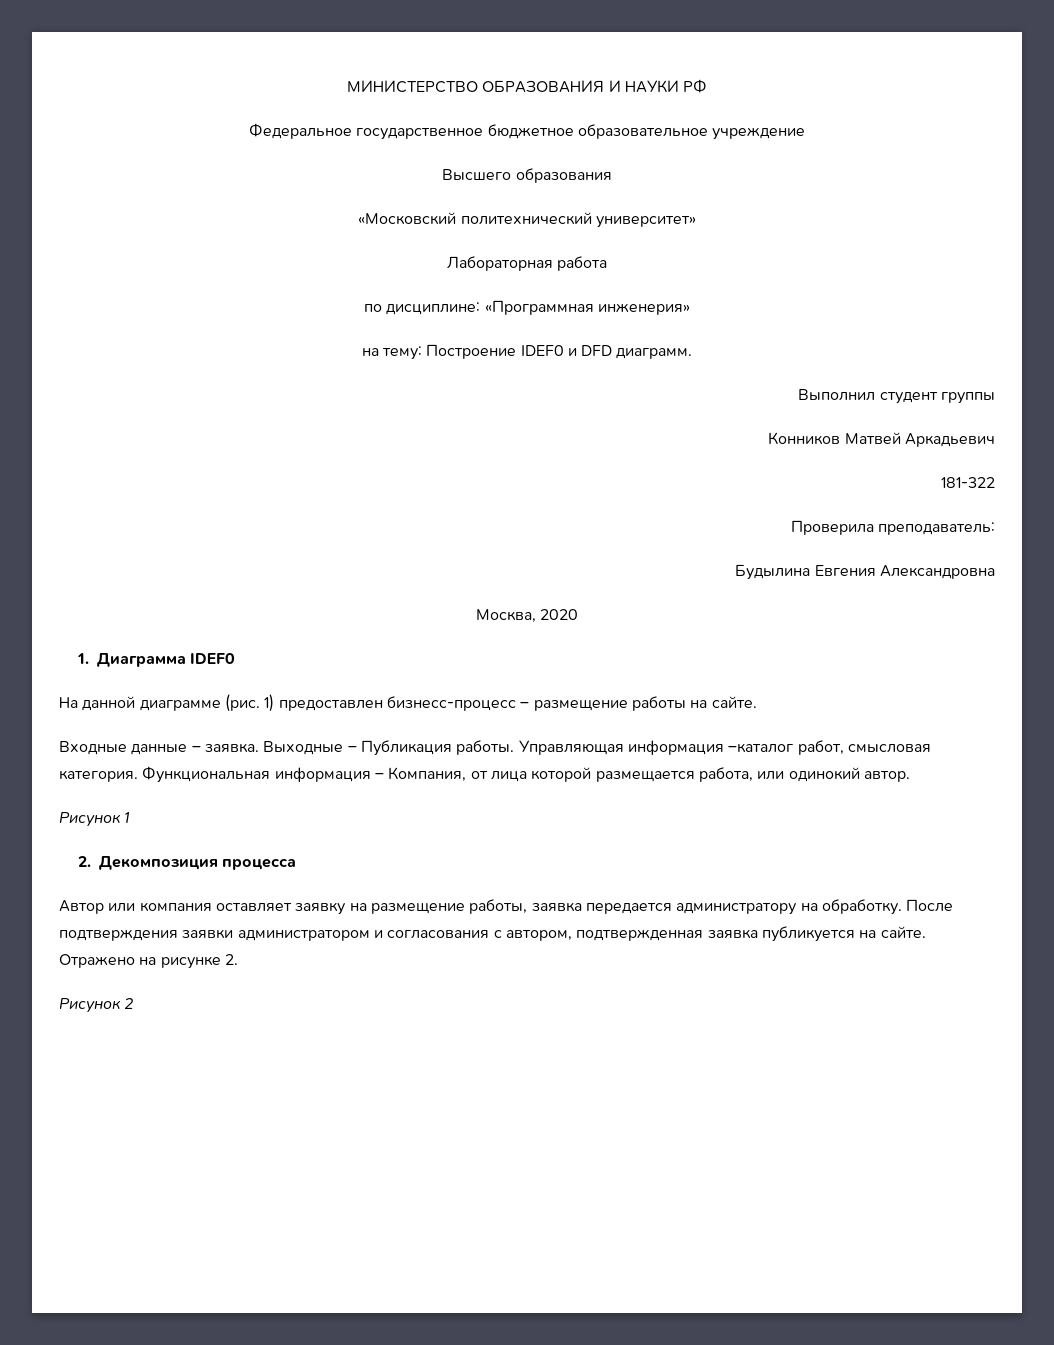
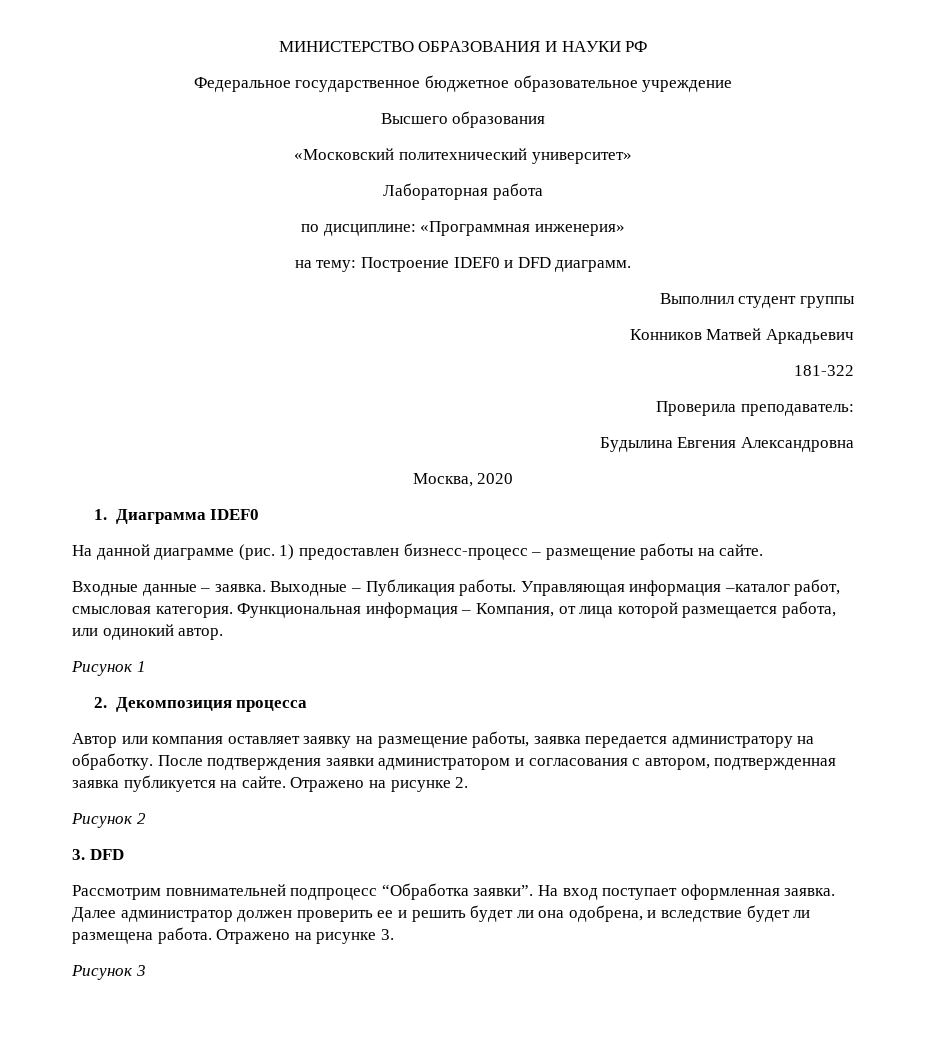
+ 3. DFD
+ Рассмотрим повнимательней подпроцесс “Обработка заявки”. На вход поступает оформленная заявка. Далее администратор должен проверить ее и решить будет ли она одобрена, и вследствие будет ли размещена работа. Отражено на рисунке 3.
+ Рисунок 3

